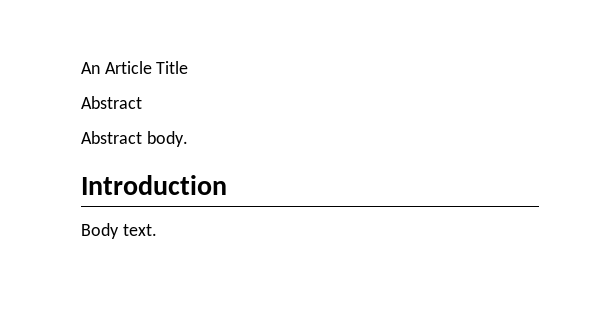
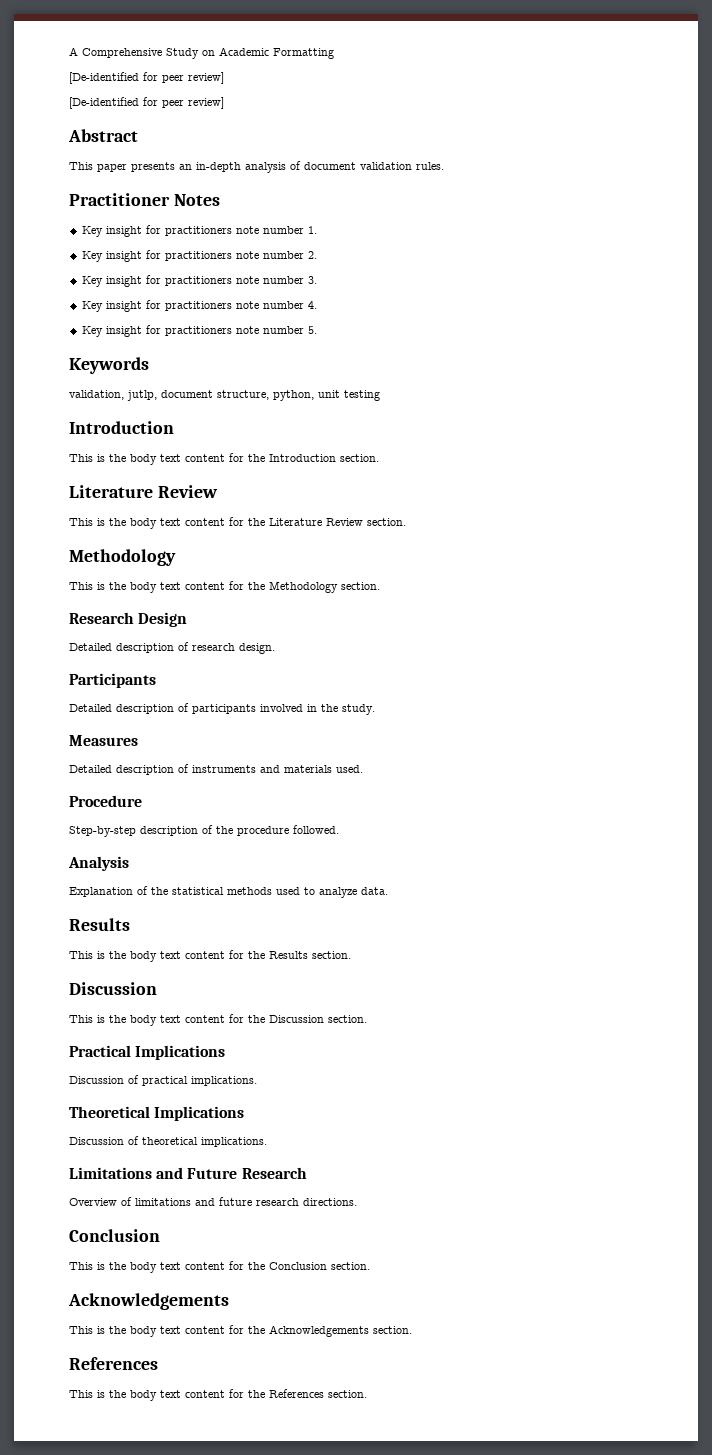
- An Article Title
+ A Comprehensive Study on Academic Formatting
+ [De-identified for peer review]
+ [De-identified for peer review]
  Abstract
- Abstract body.
+ This paper presents an in-depth analysis of document validation rules.
+ Practitioner Notes
+ Key insight for practitioners note number 1.
+ Key insight for practitioners note number 2.
+ Key insight for practitioners note number 3.
+ Key insight for practitioners note number 4.
+ Key insight for practitioners note number 5.
+ Keywords
+ validation, jutlp, document structure, python, unit testing
  Introduction
- Body text.
+ This is the body text content for the Introduction section.
+ Literature Review
+ This is the body text content for the Literature Review section.
+ Methodology
+ This is the body text content for the Methodology section.
+ Research Design
+ Detailed description of research design.
+ Participants
+ Detailed description of participants involved in the study.
+ Measures
+ Detailed description of instruments and materials used.
+ Procedure
+ Step-by-step description of the procedure followed.
+ Analysis
+ Explanation of the statistical methods used to analyze data.
+ Results
+ This is the body text content for the Results section.
+ Discussion
+ This is the body text content for the Discussion section.
+ Practical Implications
+ Discussion of practical implications.
+ Theoretical Implications
+ Discussion of theoretical implications.
+ Limitations and Future Research
+ Overview of limitations and future research directions.
+ Conclusion
+ This is the body text content for the Conclusion section.
+ Acknowledgements
+ This is the body text content for the Acknowledgements section.
+ References
+ This is the body text content for the References section.

